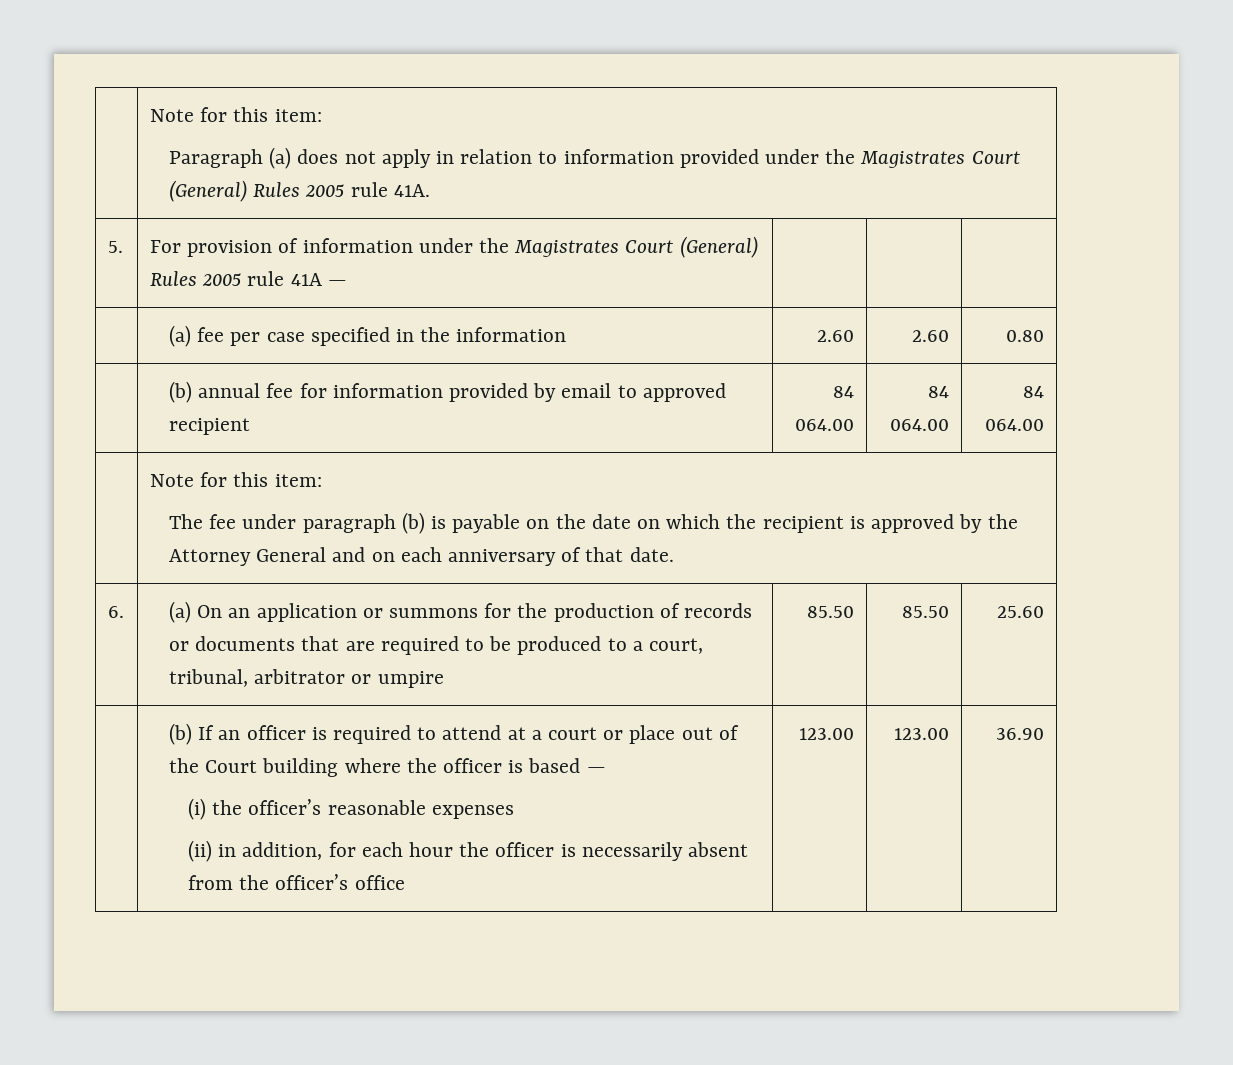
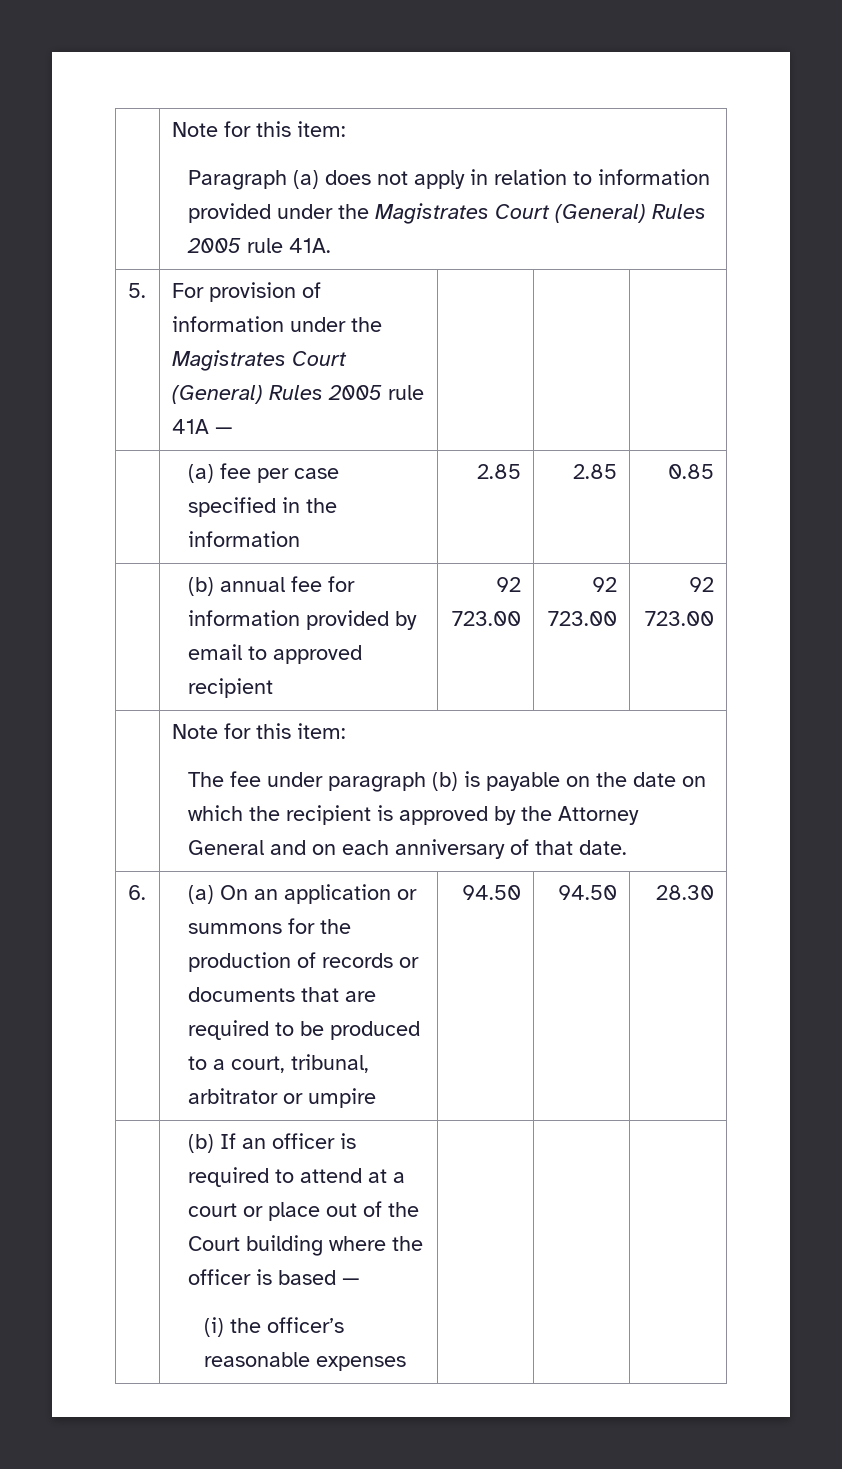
- | (a) fee per case specified in the information | 2.60 | 2.60 | 0.80
+ | (a) fee per case specified in the information | 2.85 | 2.85 | 0.85
- | (b) annual fee for information provided by email to approved recipient | 84 064.00 | 84 064.00 | 84 064.00
+ | (b) annual fee for information provided by email to approved recipient | 92 723.00 | 92 723.00 | 92 723.00
- 6. | (a) On an application or summons for the production of records or documents that are required to be produced to a court, tribunal, arbitrator or umpire | 85.50 | 85.50 | 25.60
+ 6. | (a) On an application or summons for the production of records or documents that are required to be produced to a court, tribunal, arbitrator or umpire | 94.50 | 94.50 | 28.30
- (ii) in addition, for each hour the officer is necessarily absent from the officer’s office | 123.00 | 123.00 | 36.90

